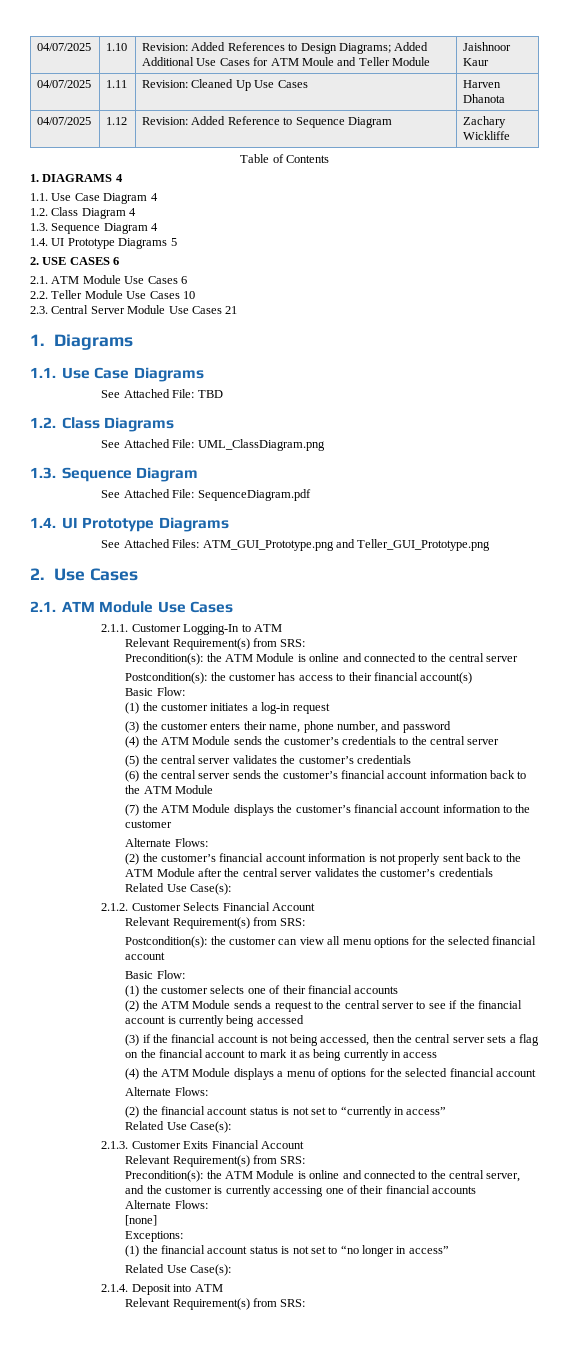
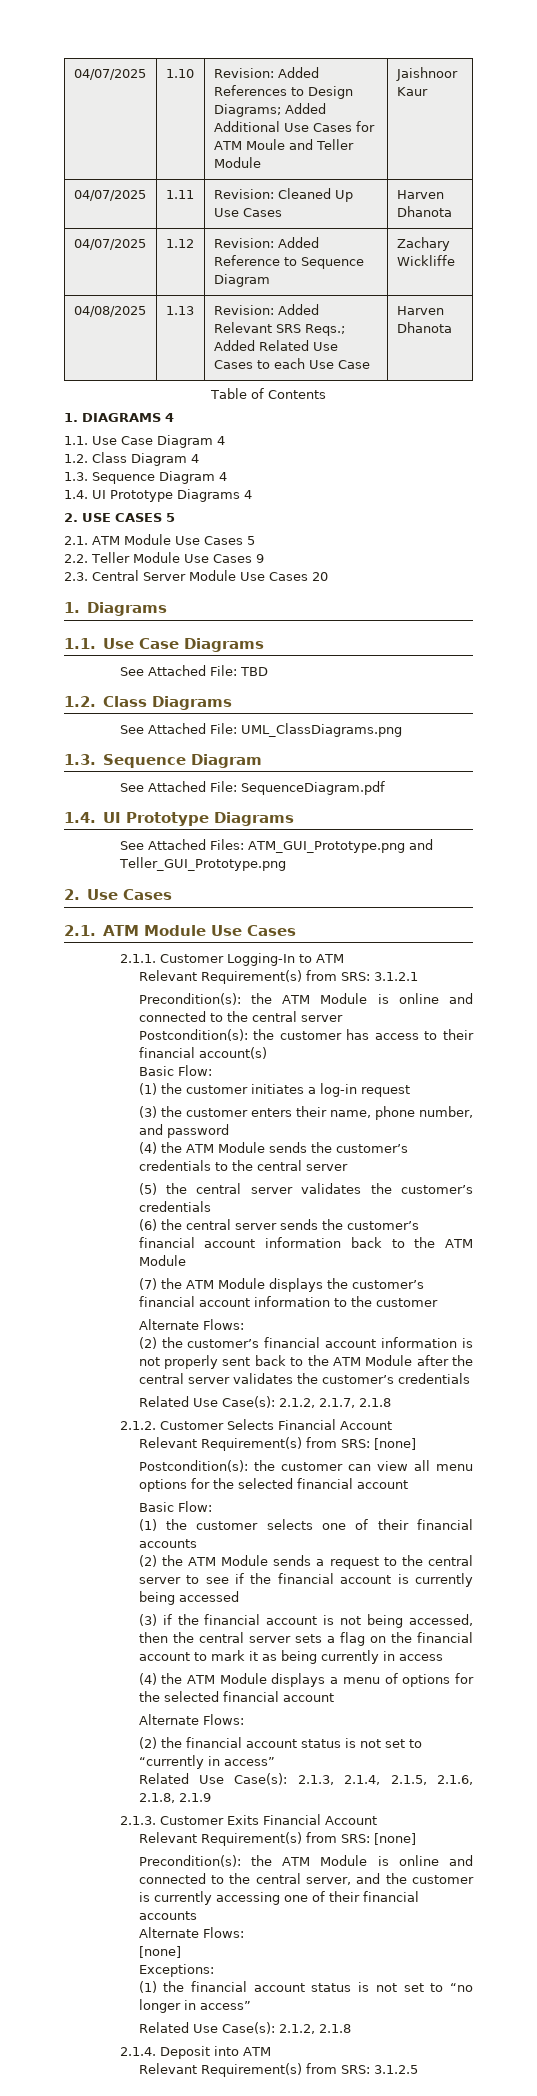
+ 04/08/2025 | 1.13 | Revision: Added Relevant SRS Reqs.; Added Related Use Cases to each Use Case | Harven Dhanota
- 1.4. UI Prototype Diagrams 5
+ 1.4. UI Prototype Diagrams 4
- 2. USE CASES 6
- 2.1. ATM Module Use Cases 6
+ 2. USE CASES 5
+ 2.1. ATM Module Use Cases 5
- 2.2. Teller Module Use Cases 10
+ 2.2. Teller Module Use Cases 9
- 2.3. Central Server Module Use Cases 21
+ 2.3. Central Server Module Use Cases 20
- See Attached File: UML_ClassDiagram.png
+ See Attached File: UML_ClassDiagrams.png
  2.1.1. Customer Logging-In to ATM
- Relevant Requirement(s) from SRS:
+ Relevant Requirement(s) from SRS: 3.1.2.1
  (2) the customer’s financial account information is not properly sent back to the ATM Module after the central server validates the customer’s credentials
- Related Use Case(s):
+ Related Use Case(s): 2.1.2, 2.1.7, 2.1.8
  2.1.2. Customer Selects Financial Account
- Relevant Requirement(s) from SRS:
+ Relevant Requirement(s) from SRS: [none]
  (2) the financial account status is not set to “currently in access”
- Related Use Case(s):
+ Related Use Case(s): 2.1.3, 2.1.4, 2.1.5, 2.1.6, 2.1.8, 2.1.9
  2.1.3. Customer Exits Financial Account
- Relevant Requirement(s) from SRS:
+ Relevant Requirement(s) from SRS: [none]
  (1) the financial account status is not set to “no longer in access”
- Related Use Case(s):
+ Related Use Case(s): 2.1.2, 2.1.8
  2.1.4. Deposit into ATM
- Relevant Requirement(s) from SRS:
+ Relevant Requirement(s) from SRS: 3.1.2.5

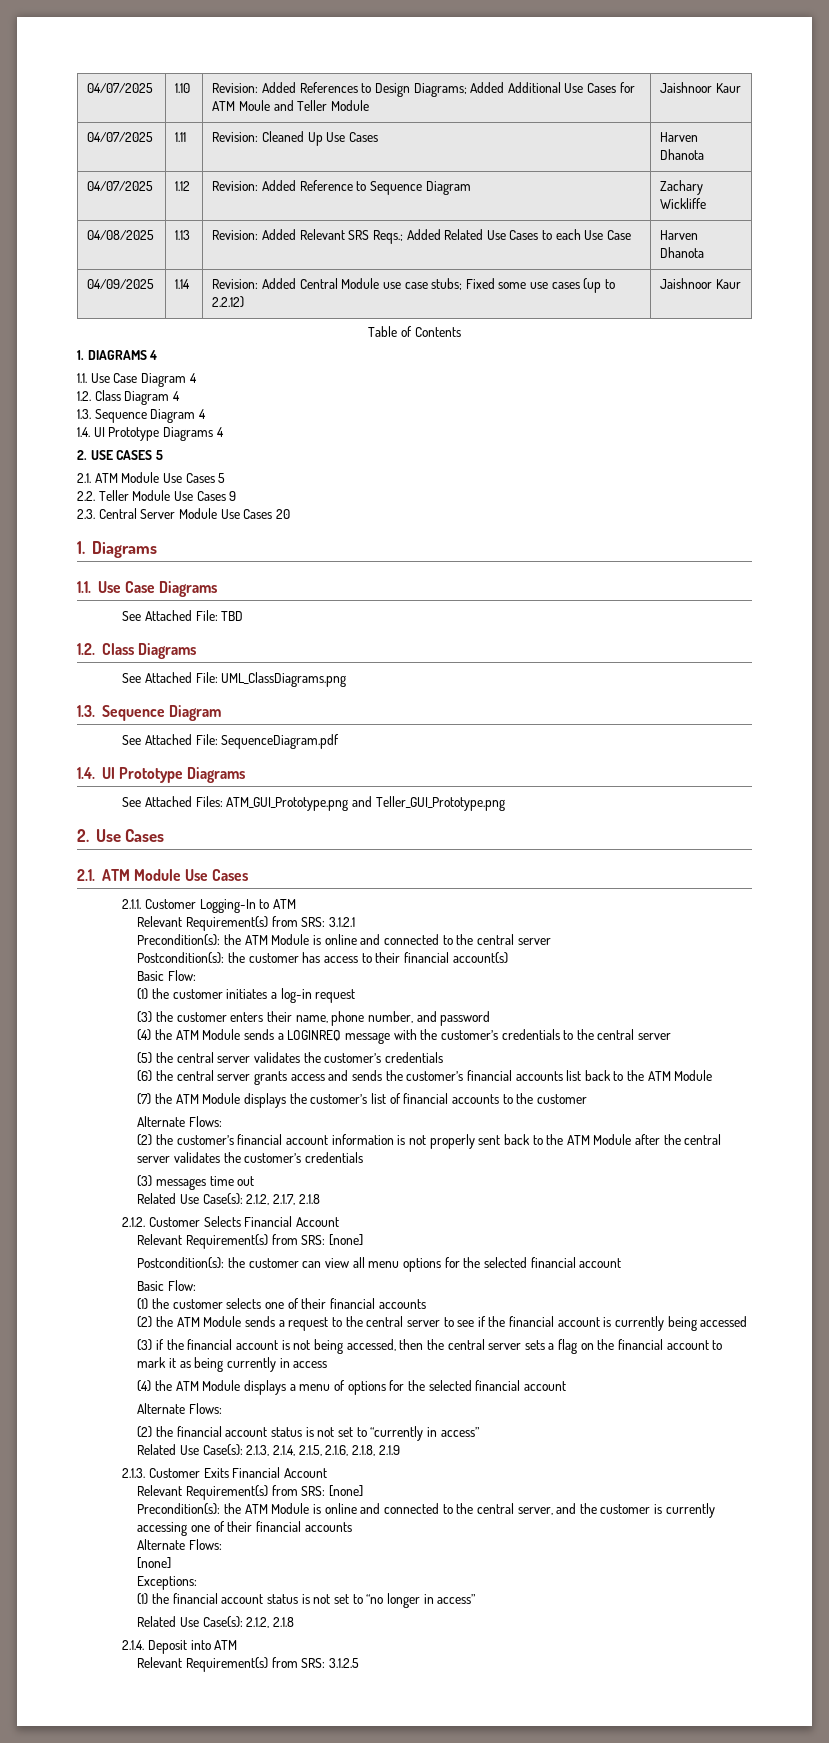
+ 04/09/2025 | 1.14 | Revision: Added Central Module use case stubs; Fixed some use cases (up to 2.2.12) | Jaishnoor Kaur
- (4) the ATM Module sends the customer’s credentials to the central server
+ (4) the ATM Module sends a LOGINREQ message with the customer’s credentials to the central server
- (6) the central server sends the customer’s financial account information back to the ATM Module
+ (6) the central server grants access and sends the customer’s financial accounts list back to the ATM Module
- (7) the ATM Module displays the customer’s financial account information to the customer
+ (7) the ATM Module displays the customer’s list of financial accounts to the customer
+ (3) messages time out

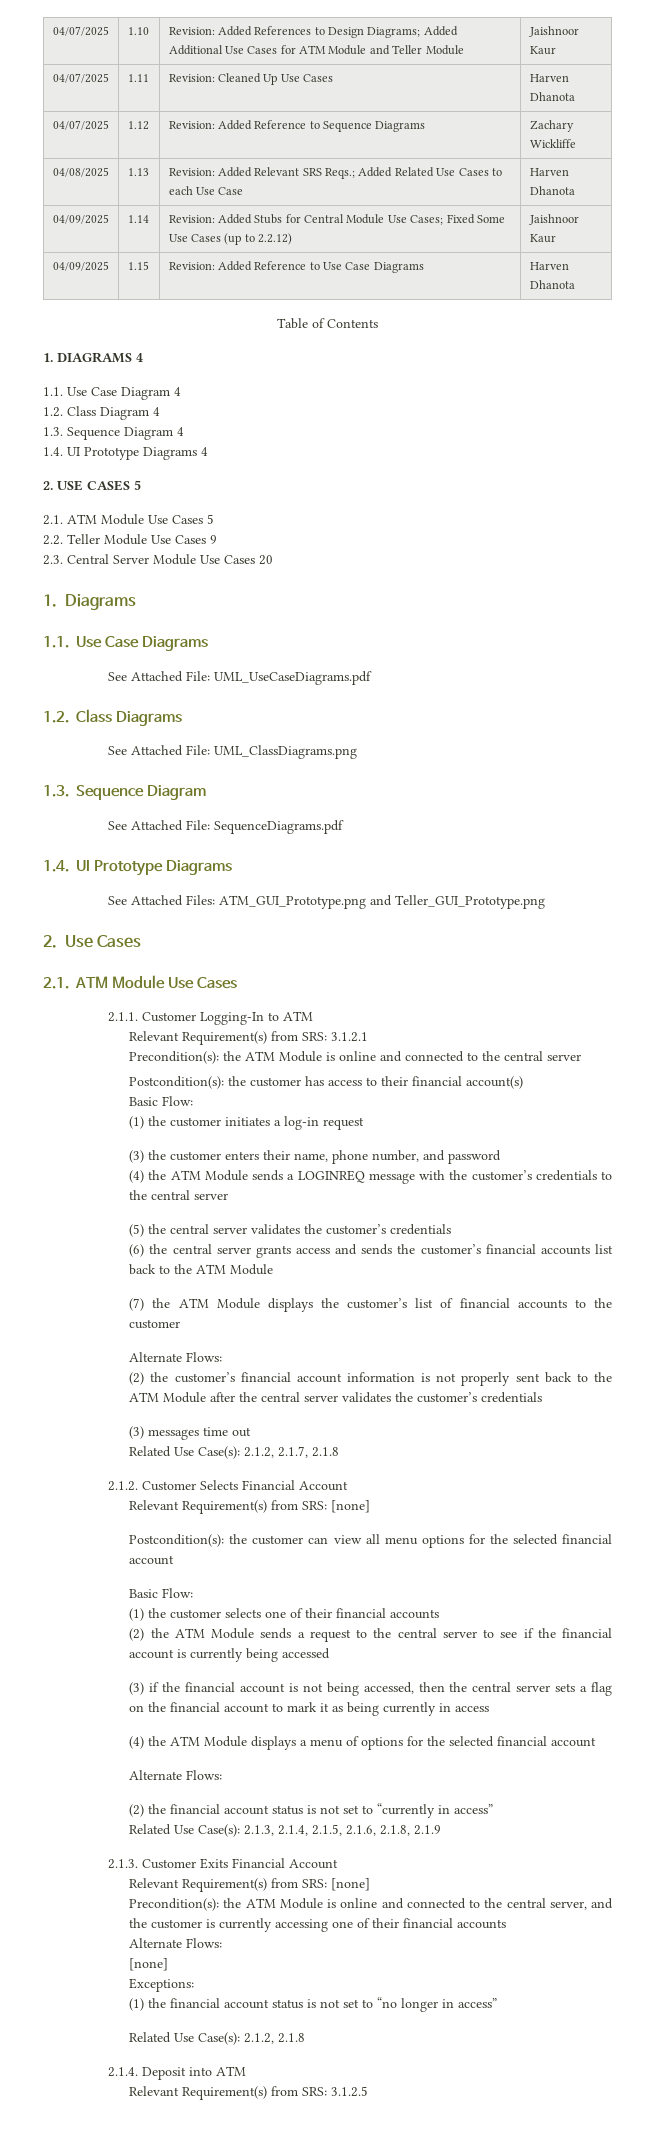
- 04/07/2025 | 1.10 | Revision: Added References to Design Diagrams; Added Additional Use Cases for ATM Moule and Teller Module | Jaishnoor Kaur
+ 04/07/2025 | 1.10 | Revision: Added References to Design Diagrams; Added Additional Use Cases for ATM Module and Teller Module | Jaishnoor Kaur
- 04/07/2025 | 1.12 | Revision: Added Reference to Sequence Diagram | Zachary Wickliffe
+ 04/07/2025 | 1.12 | Revision: Added Reference to Sequence Diagrams | Zachary Wickliffe
- 04/09/2025 | 1.14 | Revision: Added Central Module use case stubs; Fixed some use cases (up to 2.2.12) | Jaishnoor Kaur
+ 04/09/2025 | 1.14 | Revision: Added Stubs for Central Module Use Cases; Fixed Some Use Cases (up to 2.2.12) | Jaishnoor Kaur
+ 04/09/2025 | 1.15 | Revision: Added Reference to Use Case Diagrams | Harven Dhanota
- See Attached File: TBD
+ See Attached File: UML_UseCaseDiagrams.pdf
- See Attached File: SequenceDiagram.pdf
+ See Attached File: SequenceDiagrams.pdf

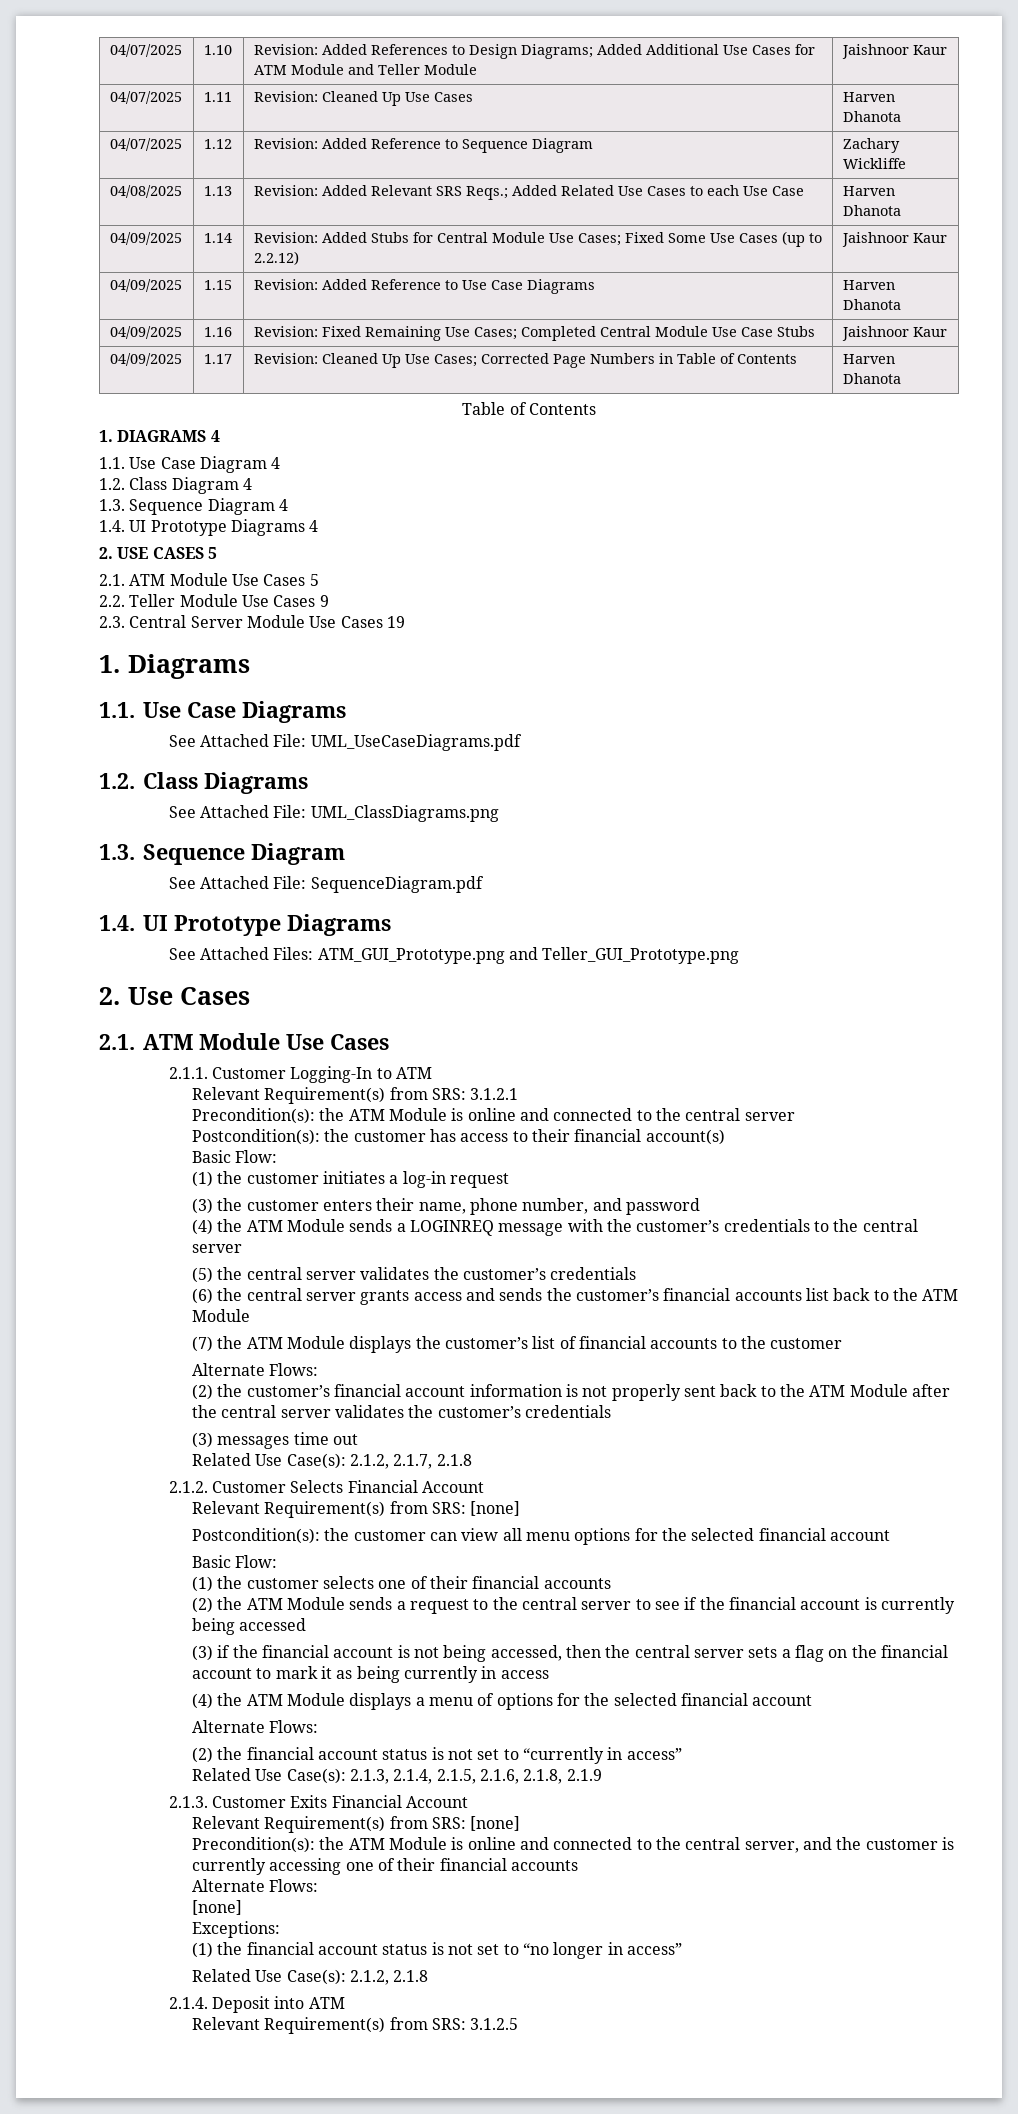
- 04/07/2025 | 1.12 | Revision: Added Reference to Sequence Diagrams | Zachary Wickliffe
+ 04/07/2025 | 1.12 | Revision: Added Reference to Sequence Diagram | Zachary Wickliffe
+ 04/09/2025 | 1.16 | Revision: Fixed Remaining Use Cases; Completed Central Module Use Case Stubs | Jaishnoor Kaur
+ 04/09/2025 | 1.17 | Revision: Cleaned Up Use Cases; Corrected Page Numbers in Table of Contents | Harven Dhanota
- 2.3. Central Server Module Use Cases 20
+ 2.3. Central Server Module Use Cases 19
- See Attached File: SequenceDiagrams.pdf
+ See Attached File: SequenceDiagram.pdf

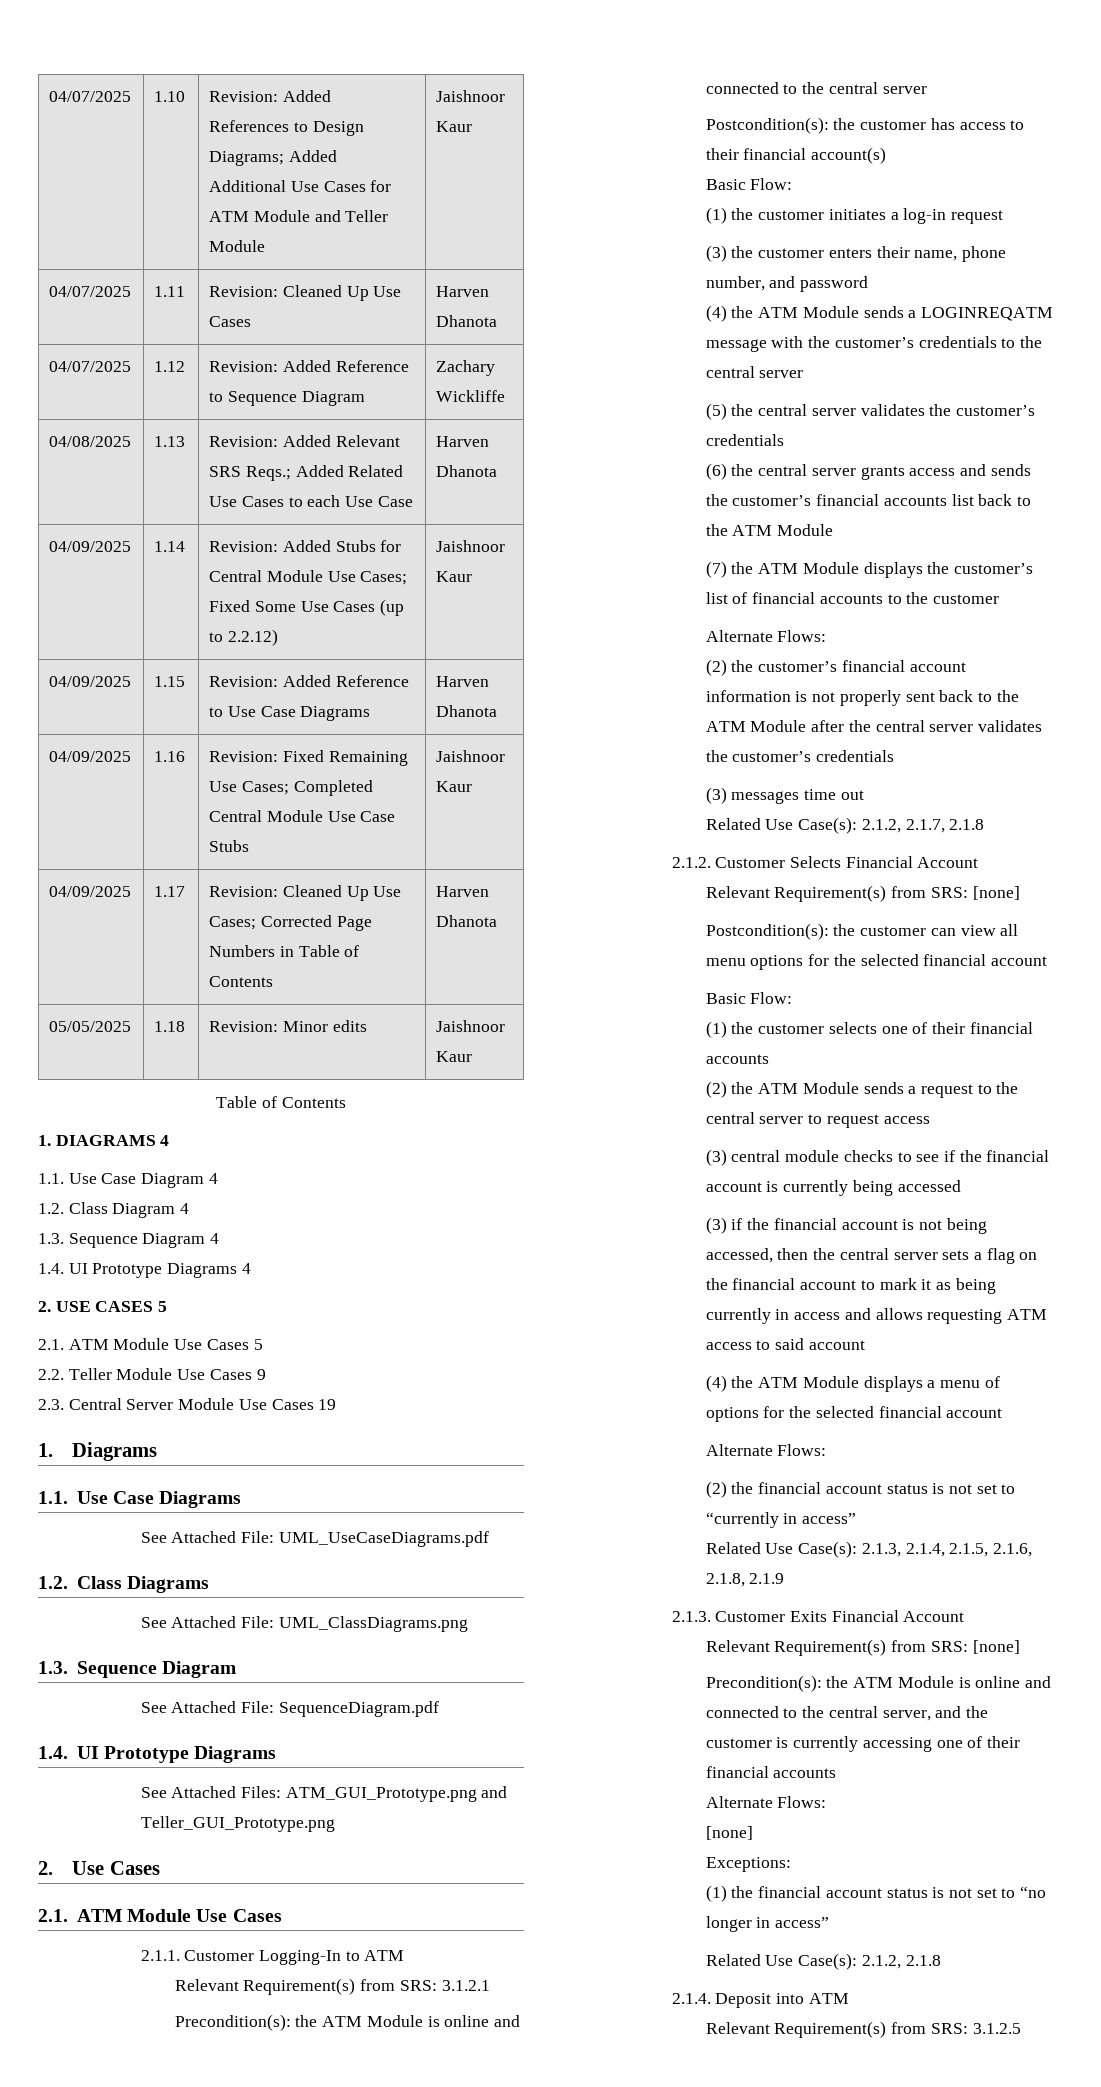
+ 05/05/2025 | 1.18 | Revision: Minor edits | Jaishnoor Kaur
- (4) the ATM Module sends a LOGINREQ message with the customer’s credentials to the central server
+ (4) the ATM Module sends a LOGINREQATM message with the customer’s credentials to the central server
- (2) the ATM Module sends a request to the central server to see if the financial account is currently being accessed
+ (2) the ATM Module sends a request to the central server to request access
+ (3) central module checks to see if the financial account is currently being accessed
- (3) if the financial account is not being accessed, then the central server sets a flag on the financial account to mark it as being currently in access
+ (3) if the financial account is not being accessed, then the central server sets a flag on the financial account to mark it as being currently in access and allows requesting ATM access to said account

